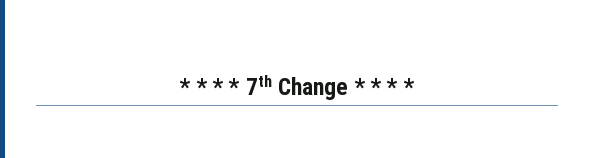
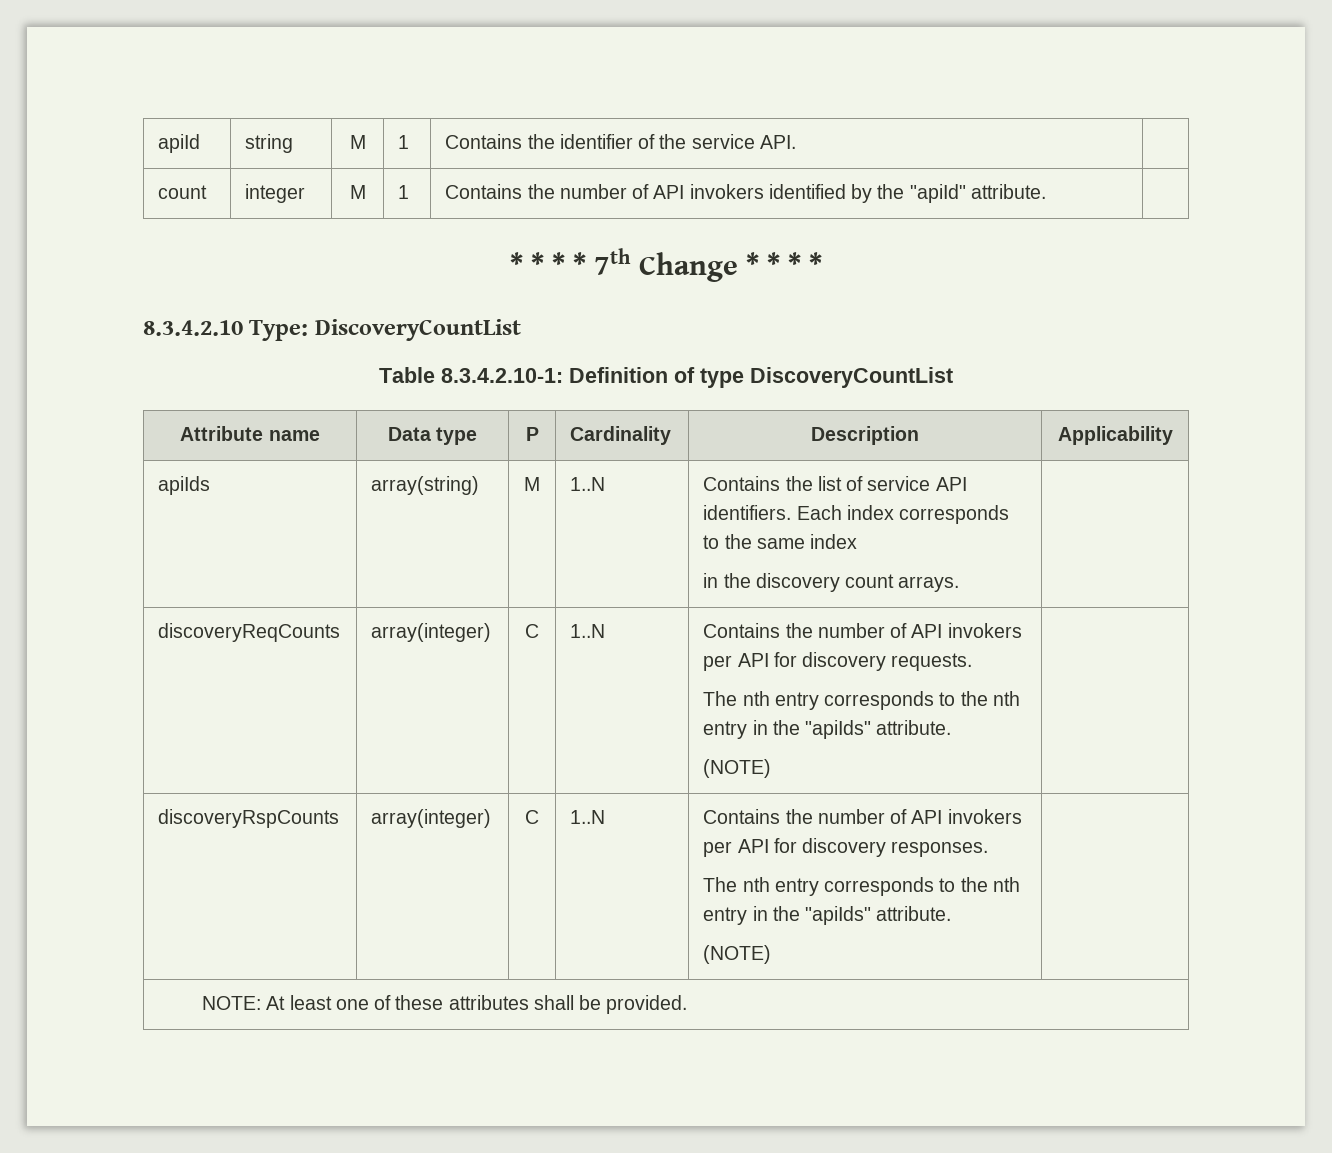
+ apiId | string | M | 1 | Contains the identifier of the service API. |
+ count | integer | M | 1 | Contains the number of API invokers identified by the "apiId" attribute. |
+ 8.3.4.2.10 Type: DiscoveryCountList
+ Table 8.3.4.2.10-1: Definition of type DiscoveryCountList
+ Attribute name | Data type | P | Cardinality | Description | Applicability
+ apiIds | array(string) | M | 1..N | Contains the list of service API identifiers. Each index corresponds to the same index
+ in the discovery count arrays. |
+ discoveryReqCounts | array(integer) | C | 1..N | Contains the number of API invokers per API for discovery requests.
+ The nth entry corresponds to the nth entry in the "apiIds" attribute.
+ (NOTE) |
+ discoveryRspCounts | array(integer) | C | 1..N | Contains the number of API invokers per API for discovery responses.
+ The nth entry corresponds to the nth entry in the "apiIds" attribute.
+ (NOTE) |
+ NOTE: At least one of these attributes shall be provided.

